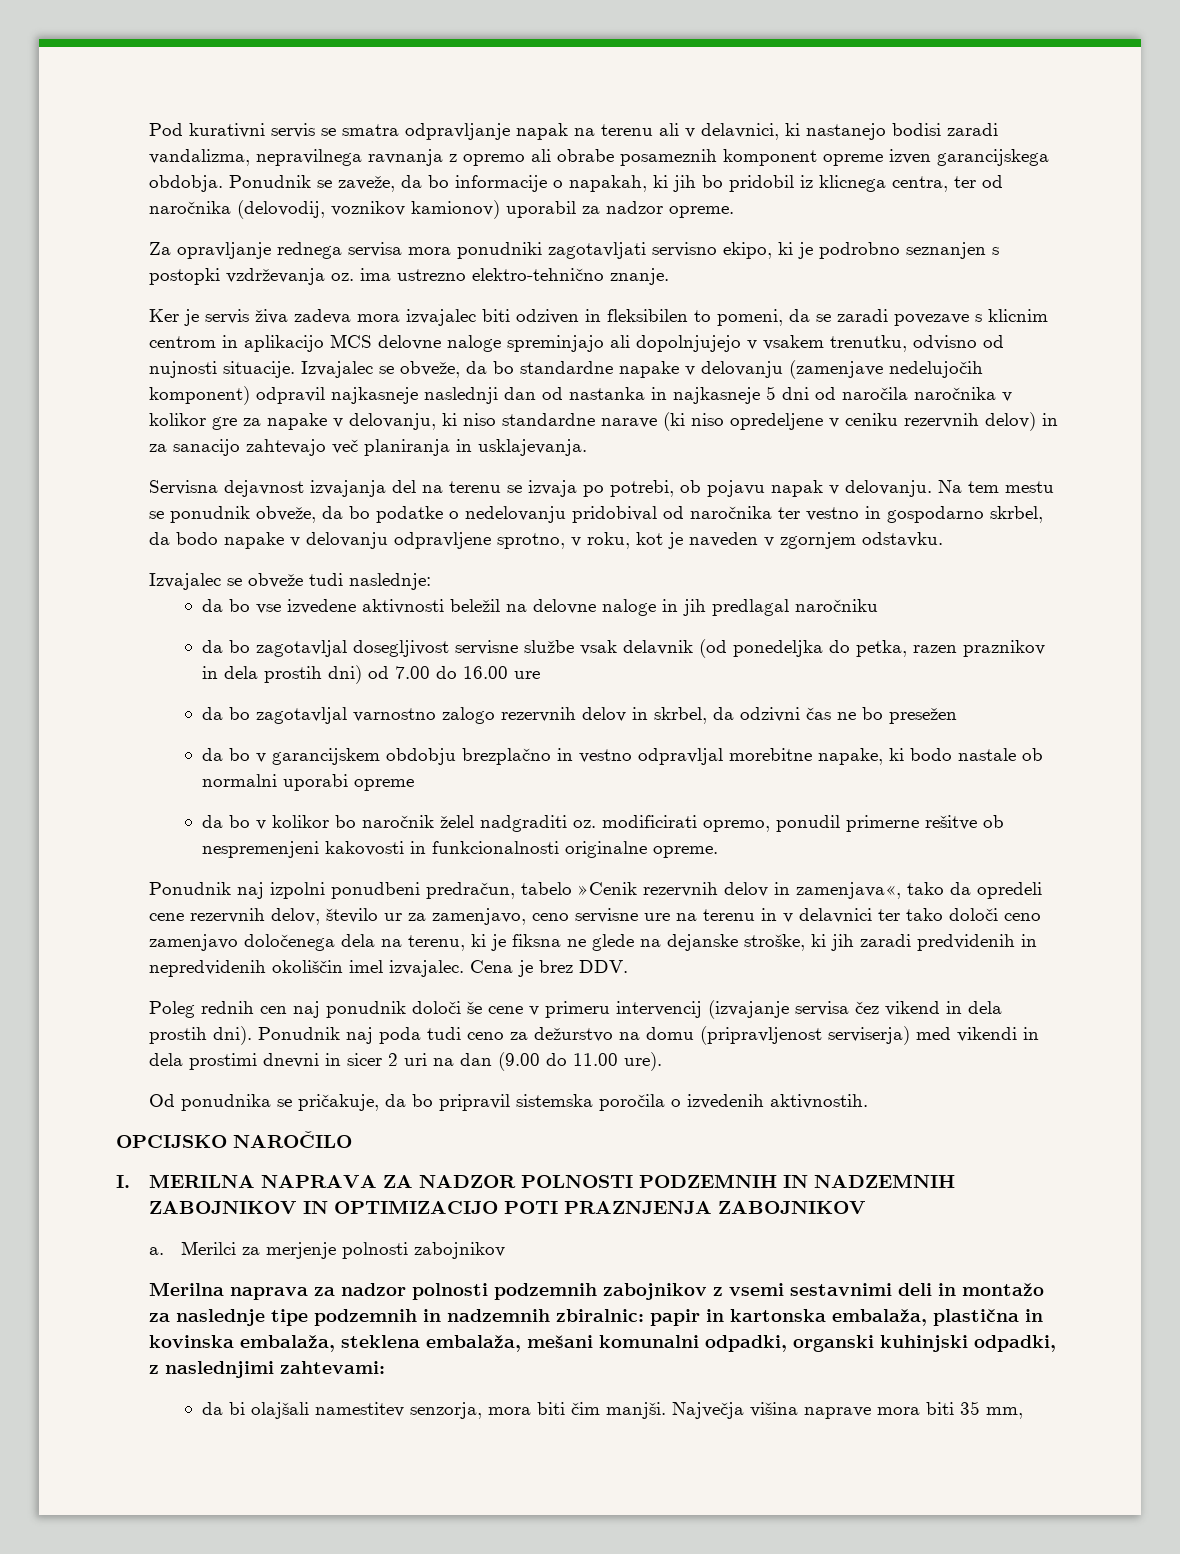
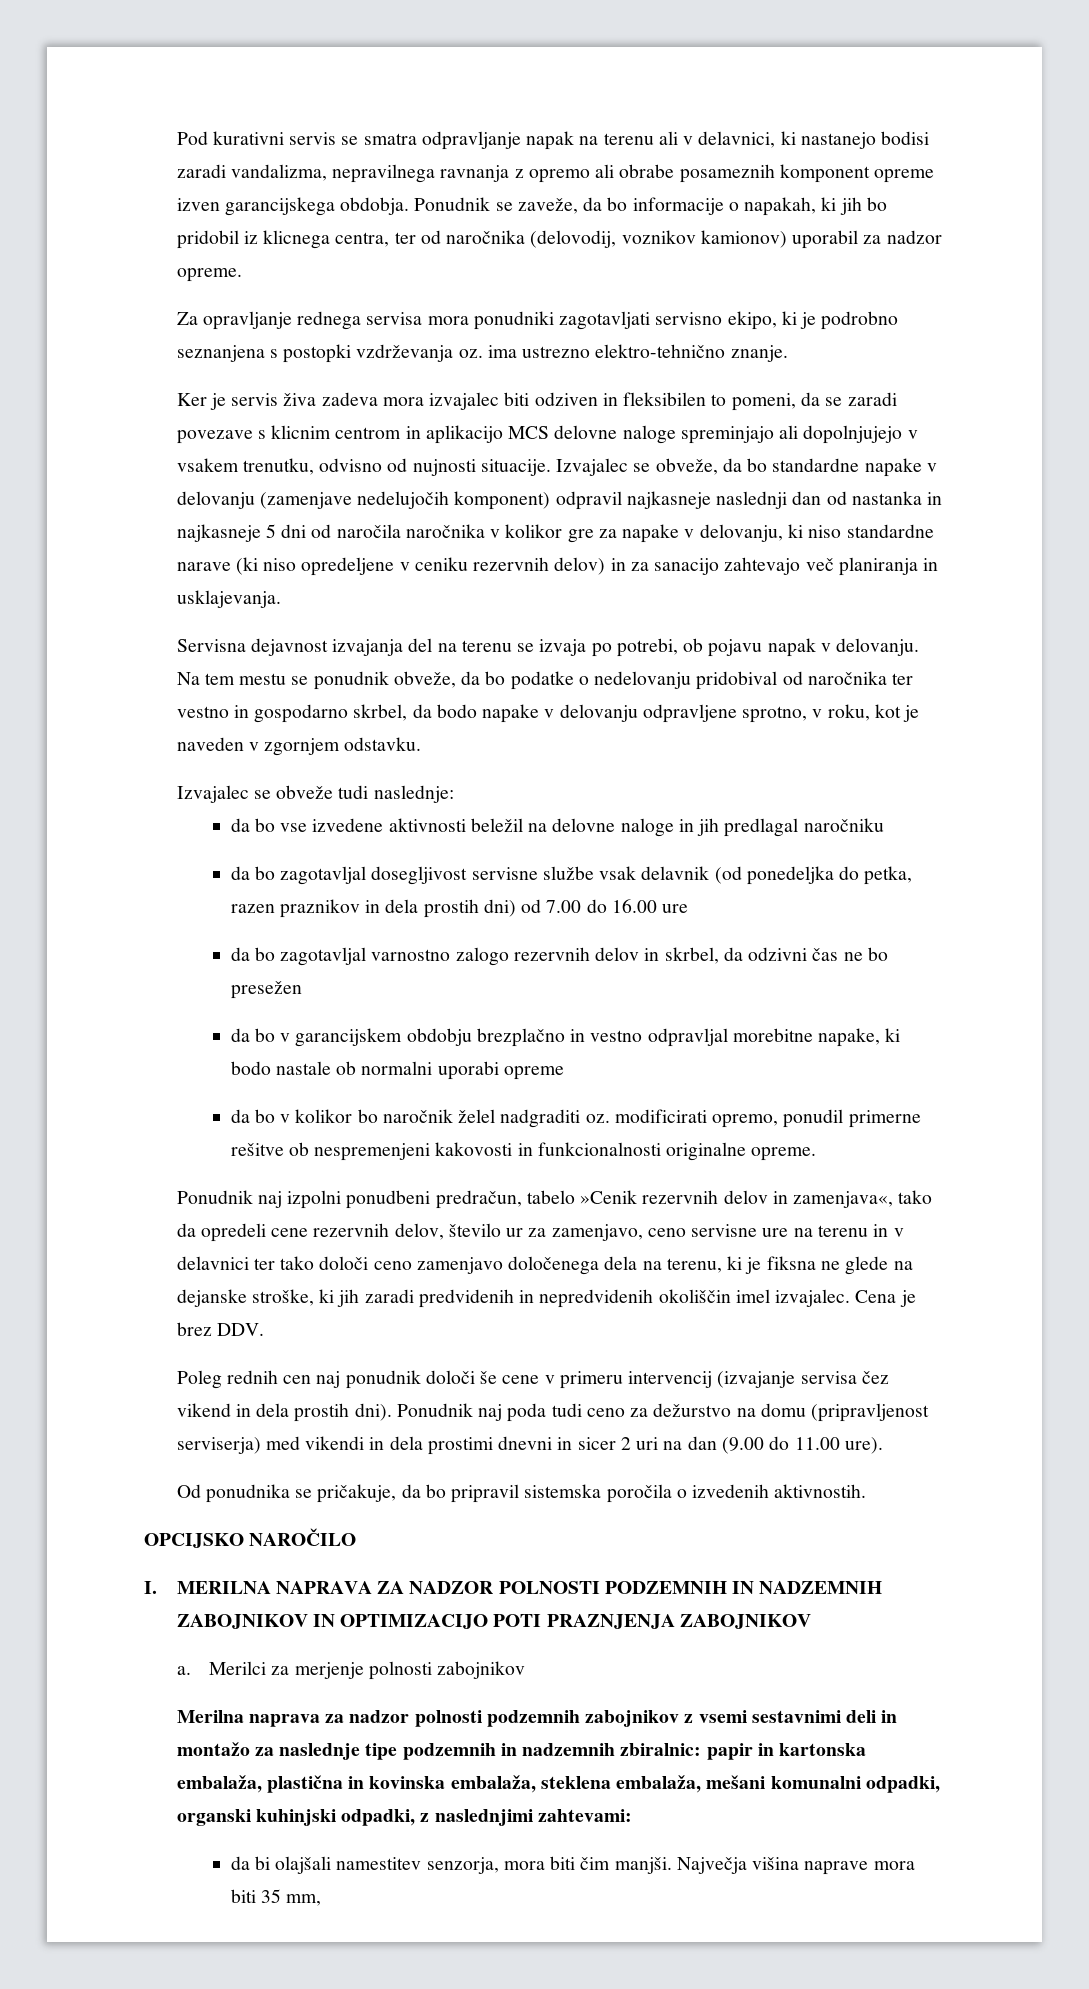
- Za opravljanje rednega servisa mora ponudniki zagotavljati servisno ekipo, ki je podrobno seznanjen s postopki vzdrževanja oz. ima ustrezno elektro-tehnično znanje.
+ Za opravljanje rednega servisa mora ponudniki zagotavljati servisno ekipo, ki je podrobno seznanjena s postopki vzdrževanja oz. ima ustrezno elektro-tehnično znanje.

